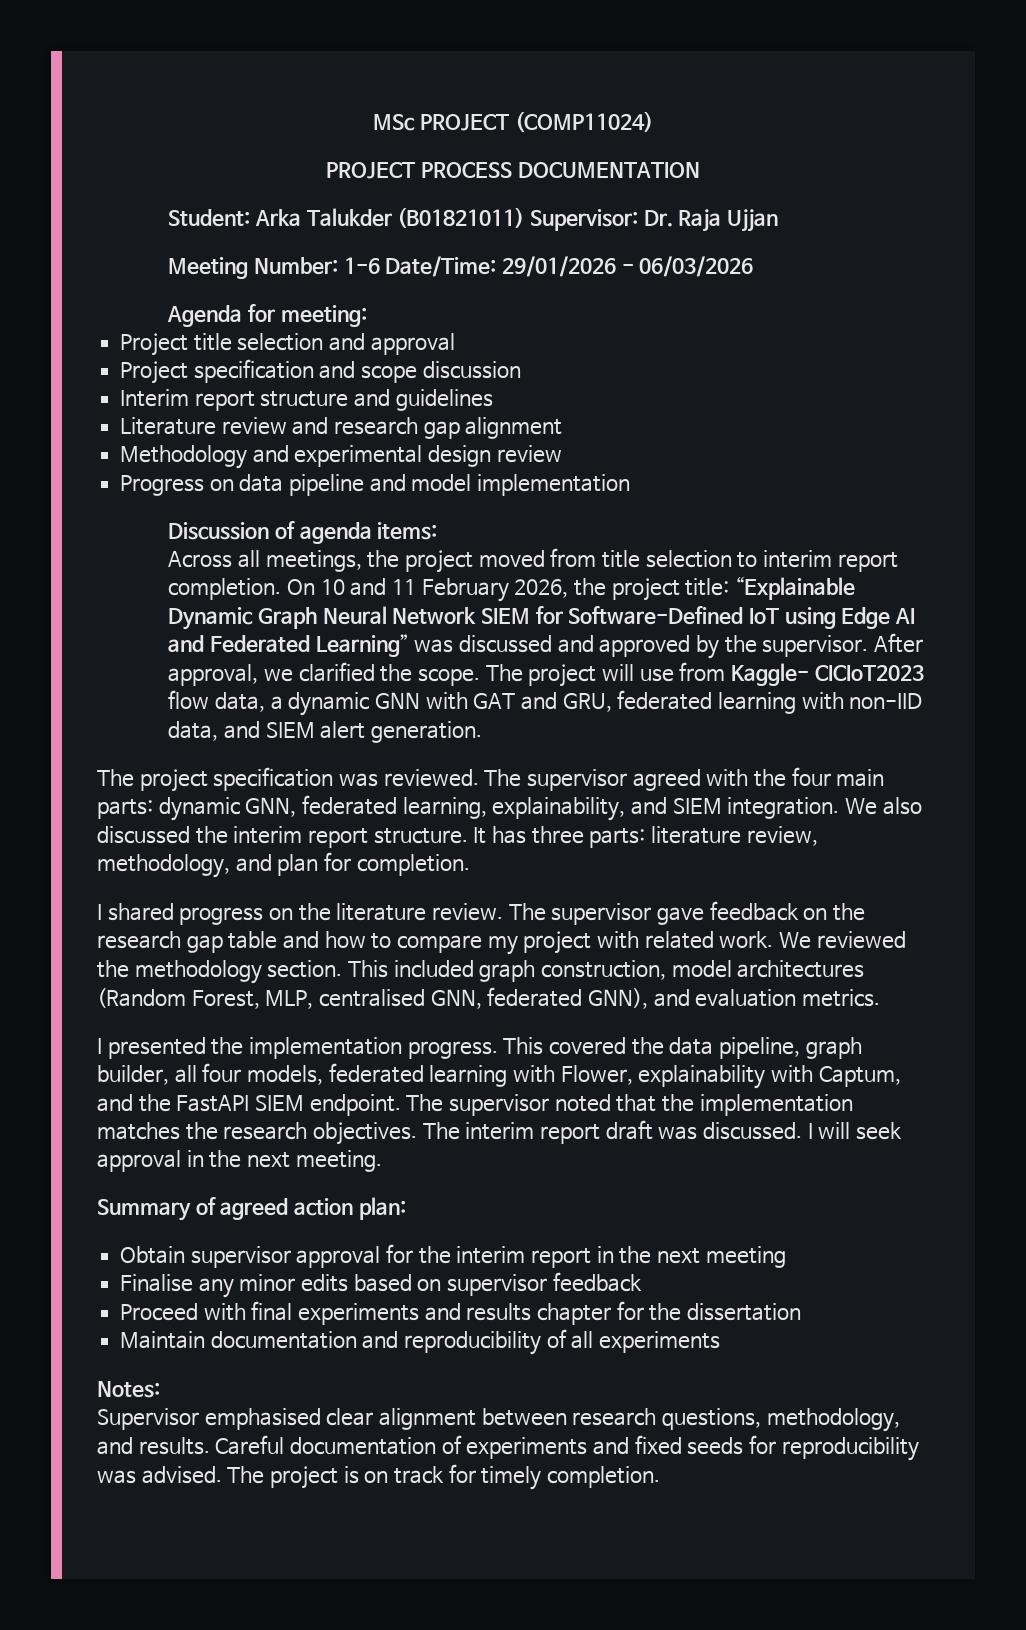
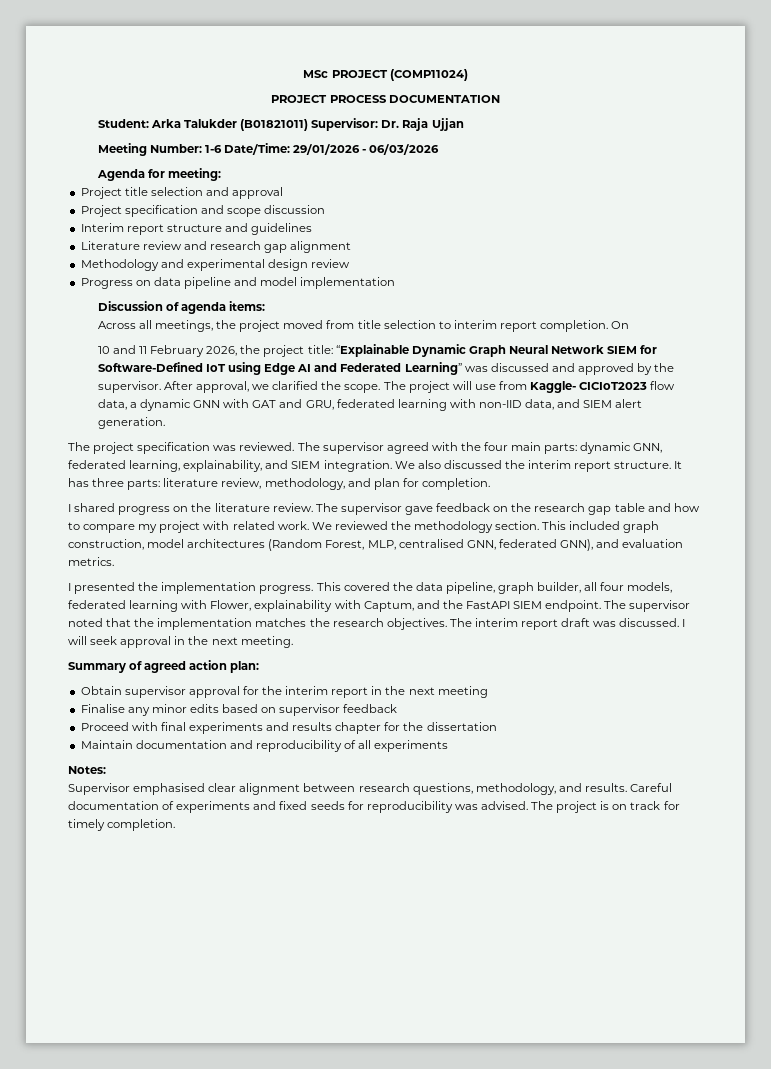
- On 10 and 11 February 2026, the project title: “Explainable Dynamic Graph Neural Network SIEM for Software-Defined IoT using Edge AI and Federated Learning” was discussed and approved by the supervisor.
+ On
+ 10 and 11 February 2026, the project title: “Explainable Dynamic Graph Neural Network SIEM for Software-Defined IoT using Edge AI and Federated Learning” was discussed and approved by the supervisor.

